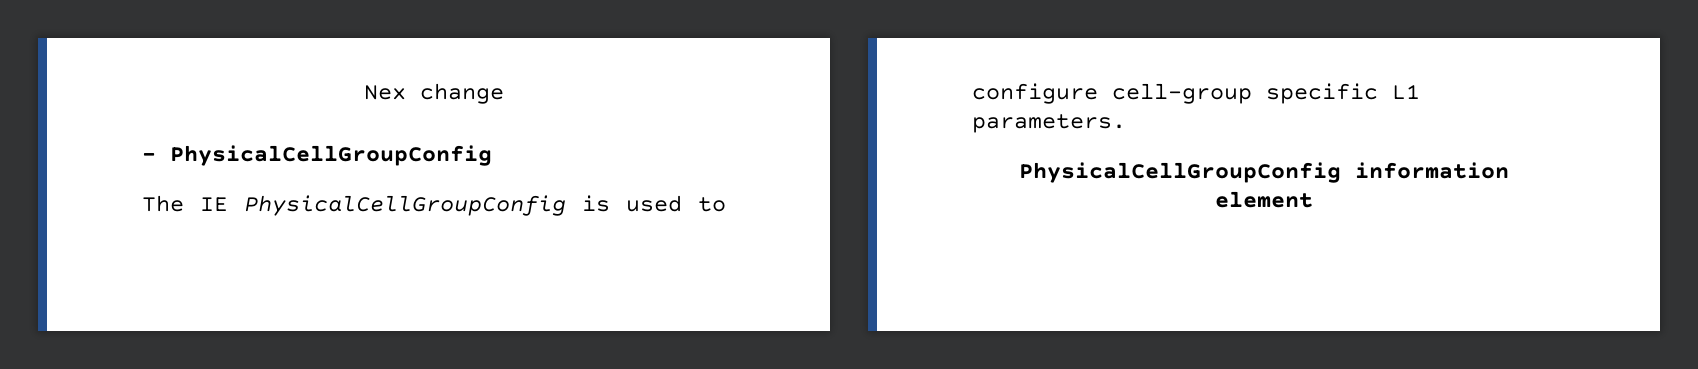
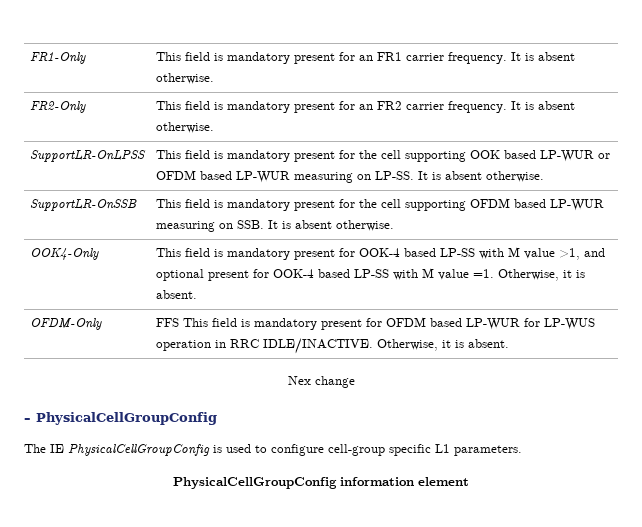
+ FR1-Only | This field is mandatory present for an FR1 carrier frequency. It is absent otherwise.
+ FR2-Only | This field is mandatory present for an FR2 carrier frequency. It is absent otherwise.
+ SupportLR-OnLPSS | This field is mandatory present for the cell supporting OOK based LP-WUR or OFDM based LP-WUR measuring on LP-SS. It is absent otherwise.
+ SupportLR-OnSSB | This field is mandatory present for the cell supporting OFDM based LP-WUR measuring on SSB. It is absent otherwise.
+ OOK4-Only | This field is mandatory present for OOK-4 based LP-SS with M value >1, and optional present for OOK-4 based LP-SS with M value =1. Otherwise, it is absent.
+ OFDM-Only | FFS This field is mandatory present for OFDM based LP-WUR for LP-WUS operation in RRC IDLE/INACTIVE. Otherwise, it is absent.

